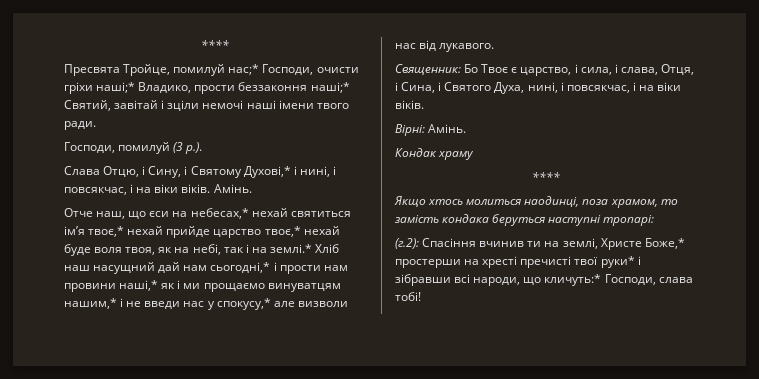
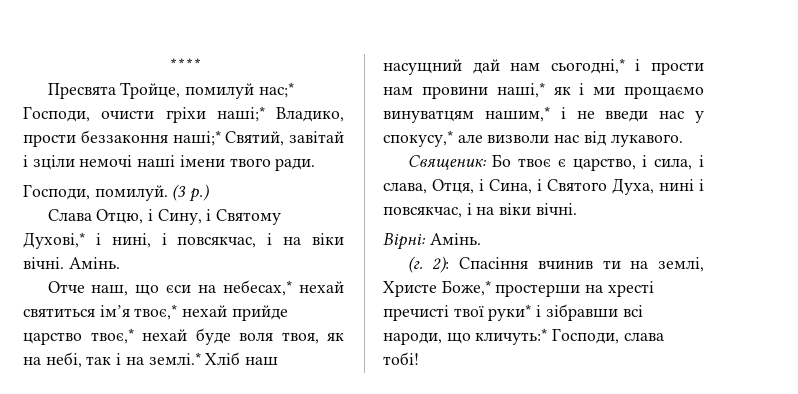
- Господи, помилуй (3 р.).
+ Господи, помилуй. (3 р.)
- Слава Отцю, і Сину, і Святому Духові,* і нині, і повсякчас, і на віки віків.
+ Слава Отцю, і Сину, і Святому Духові,* і нині, і повсякчас, і на віки вічні.
- Священник: Бо Твоє є царство, і сила, і слава, Отця, і Сина, і Святого Духа, нині, і повсякчас, і на віки віків.
+ Священик: Бо твоє є царство, і сила, і слава, Отця, і Сина, і Святого Духа, нині і повсякчас, і на віки вічні.
- Кондак храму
- ****
- Якщо хтось молиться наодинці, поза храмом, то замість кондака беруться наступні тропарі:
- (г.2): Спасіння вчинив ти на землі, Христе Боже,* простерши на хресті пречисті твої руки* і зібравши всі народи, що кличуть:* Господи, слава тобі!
+ (г. 2): Спасіння вчинив ти на землі, Христе Боже,* простерши на хресті пречисті твої руки* і зібравши всі народи, що кличуть:* Господи, слава тобі!

